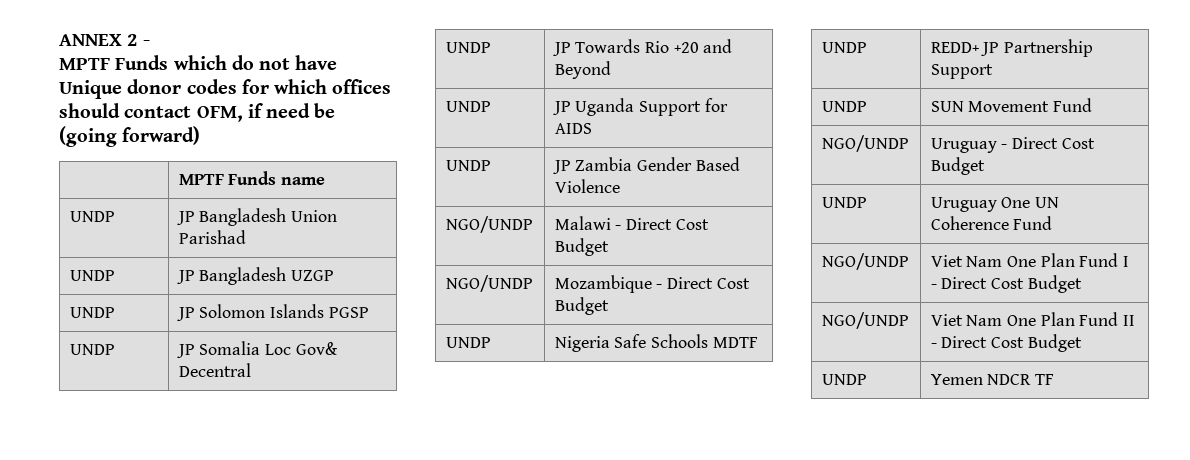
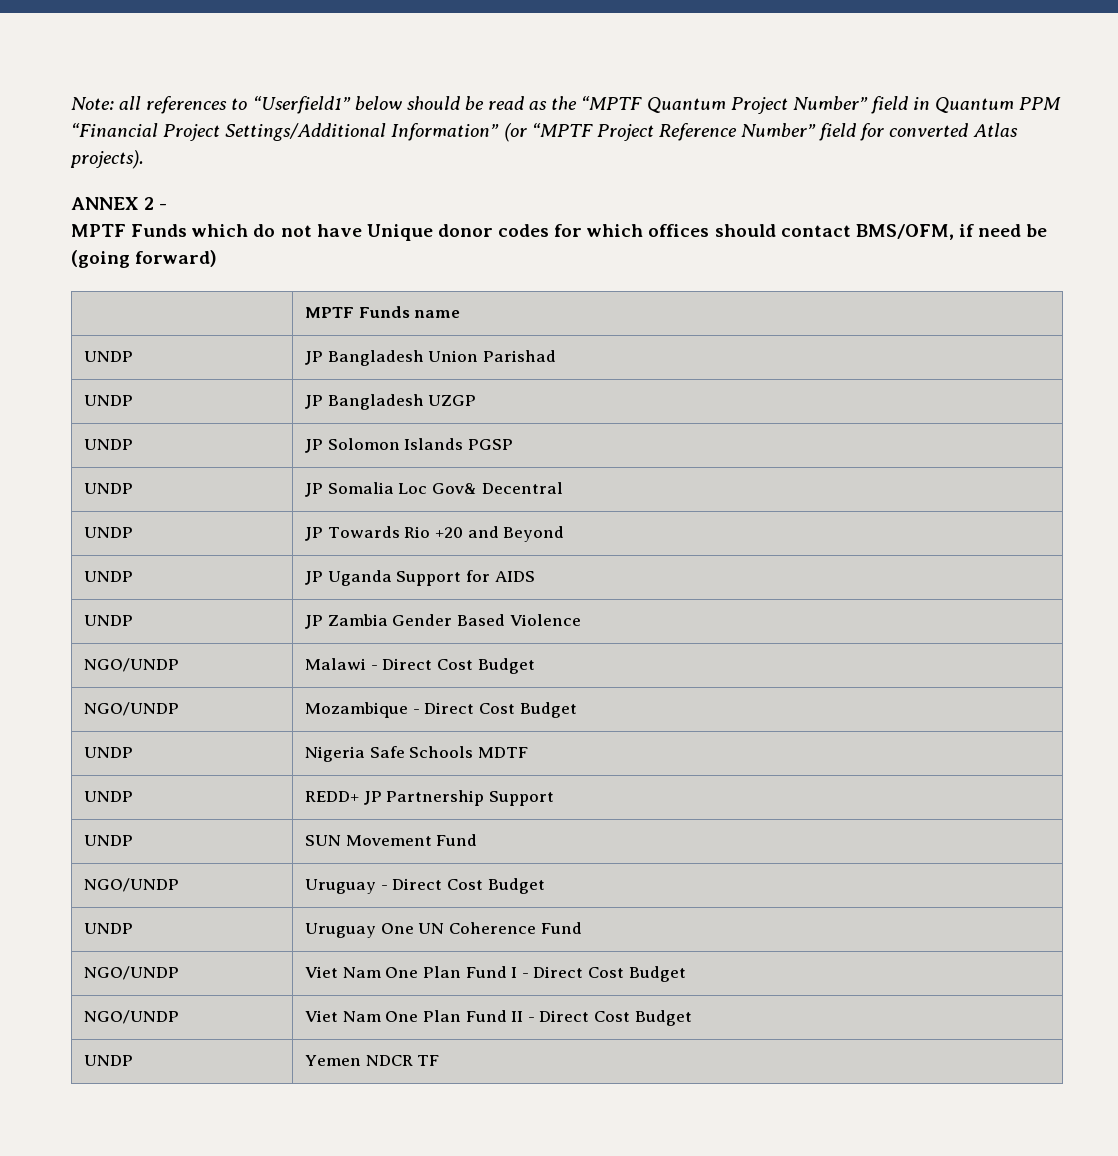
+ Note: all references to “Userfield1” below should be read as the “MPTF Quantum Project Number” field in Quantum PPM “Financial Project Settings/Additional Information” (or “MPTF Project Reference Number” field for converted Atlas projects).
- MPTF Funds which do not have Unique donor codes for which offices should contact OFM, if need be (going forward)
+ MPTF Funds which do not have Unique donor codes for which offices should contact BMS/OFM, if need be (going forward)

